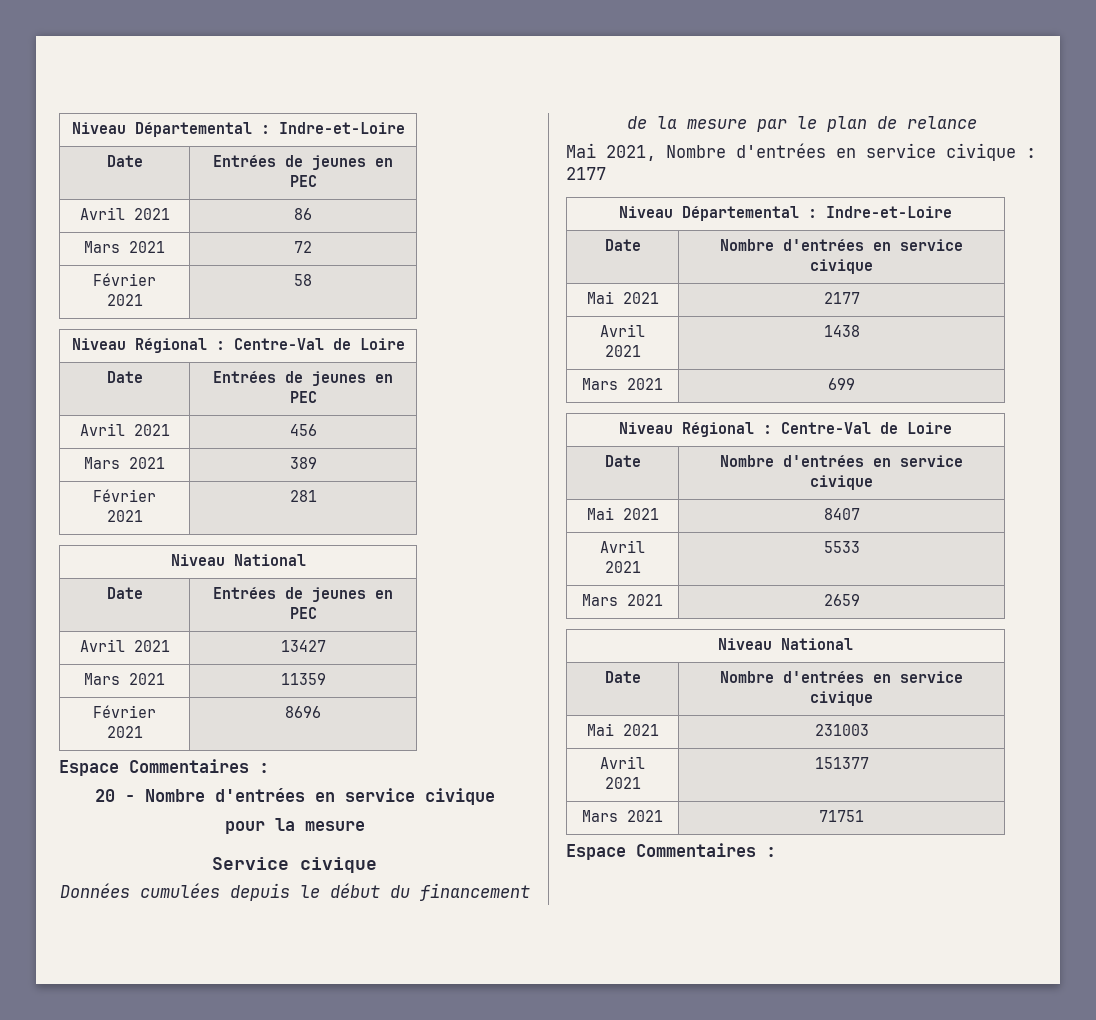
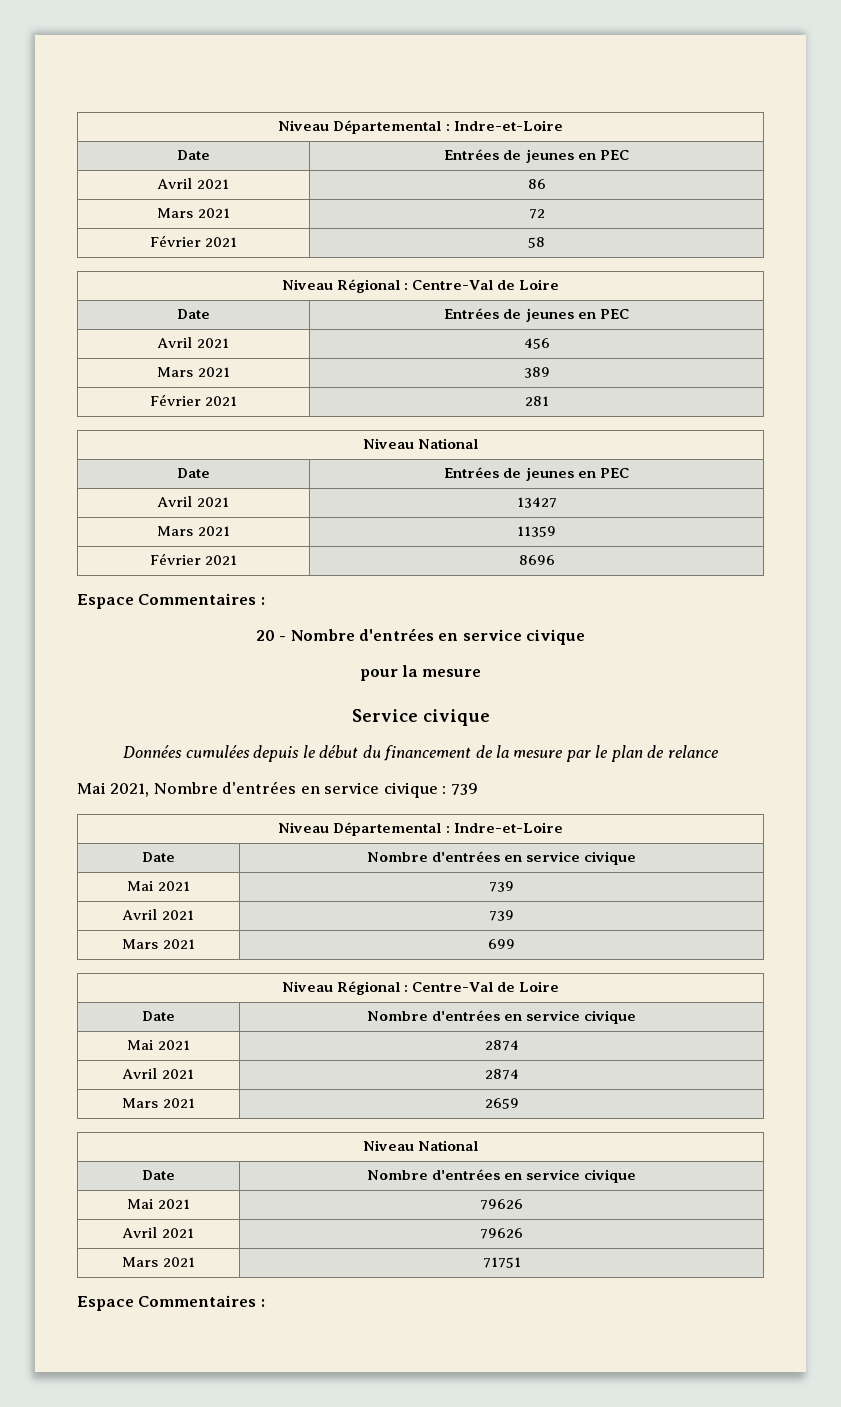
- Mai 2021, Nombre d'entrées en service civique : 2177
+ Mai 2021, Nombre d'entrées en service civique : 739
- Mai 2021 | 2177
- Avril 2021 | 1438
+ Mai 2021 | 739
+ Avril 2021 | 739
- Mai 2021 | 8407
- Avril 2021 | 5533
+ Mai 2021 | 2874
+ Avril 2021 | 2874
- Mai 2021 | 231003
- Avril 2021 | 151377
+ Mai 2021 | 79626
+ Avril 2021 | 79626

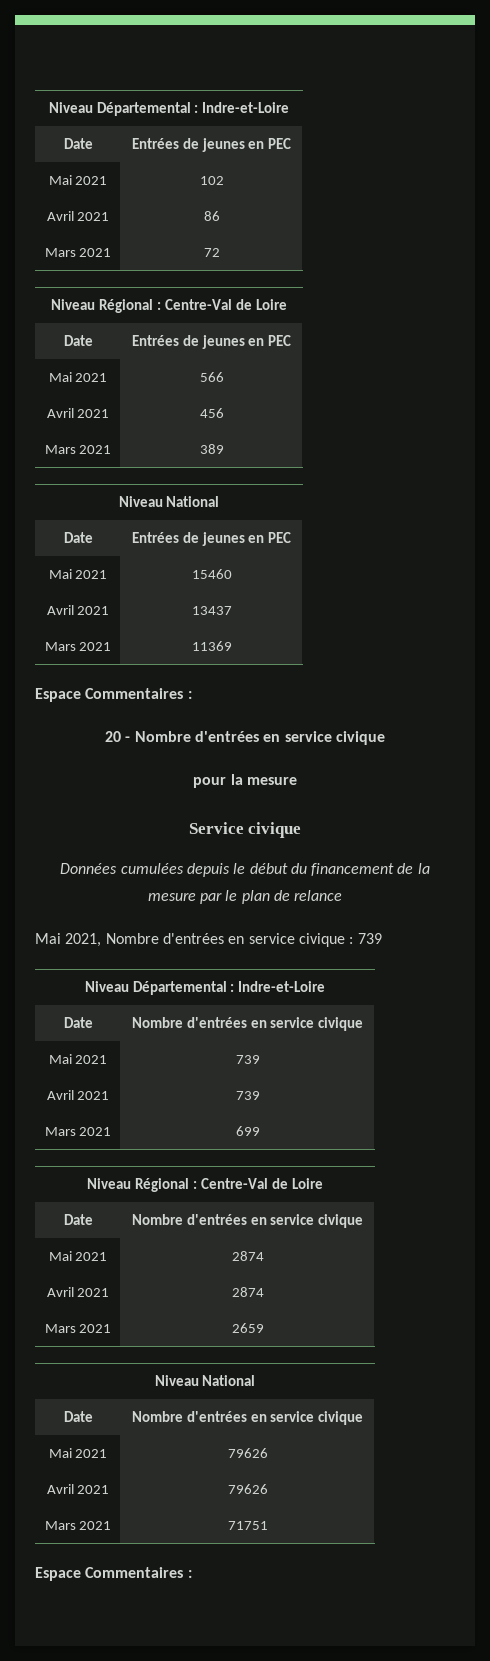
+ Mai 2021 | 102
- Février 2021 | 58
+ Mai 2021 | 566
- Février 2021 | 281
- Avril 2021 | 13427
- Mars 2021 | 11359
- Février 2021 | 8696
+ Mai 2021 | 15460
+ Avril 2021 | 13437
+ Mars 2021 | 11369

